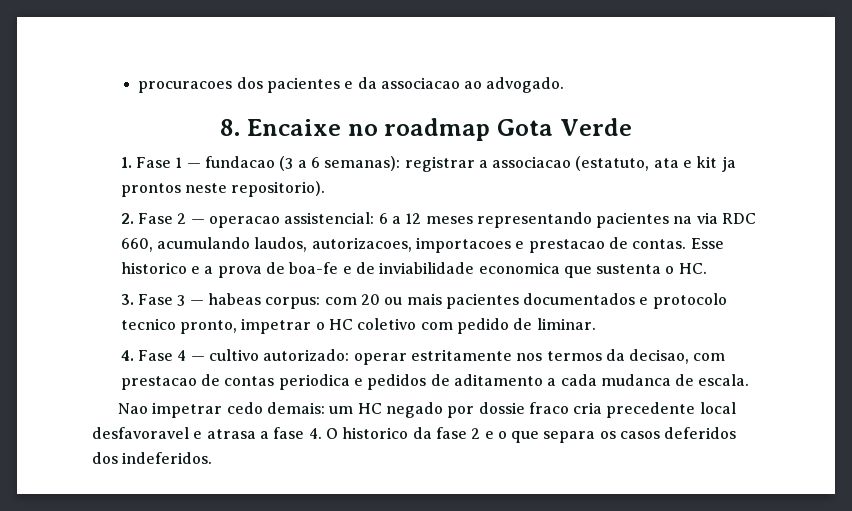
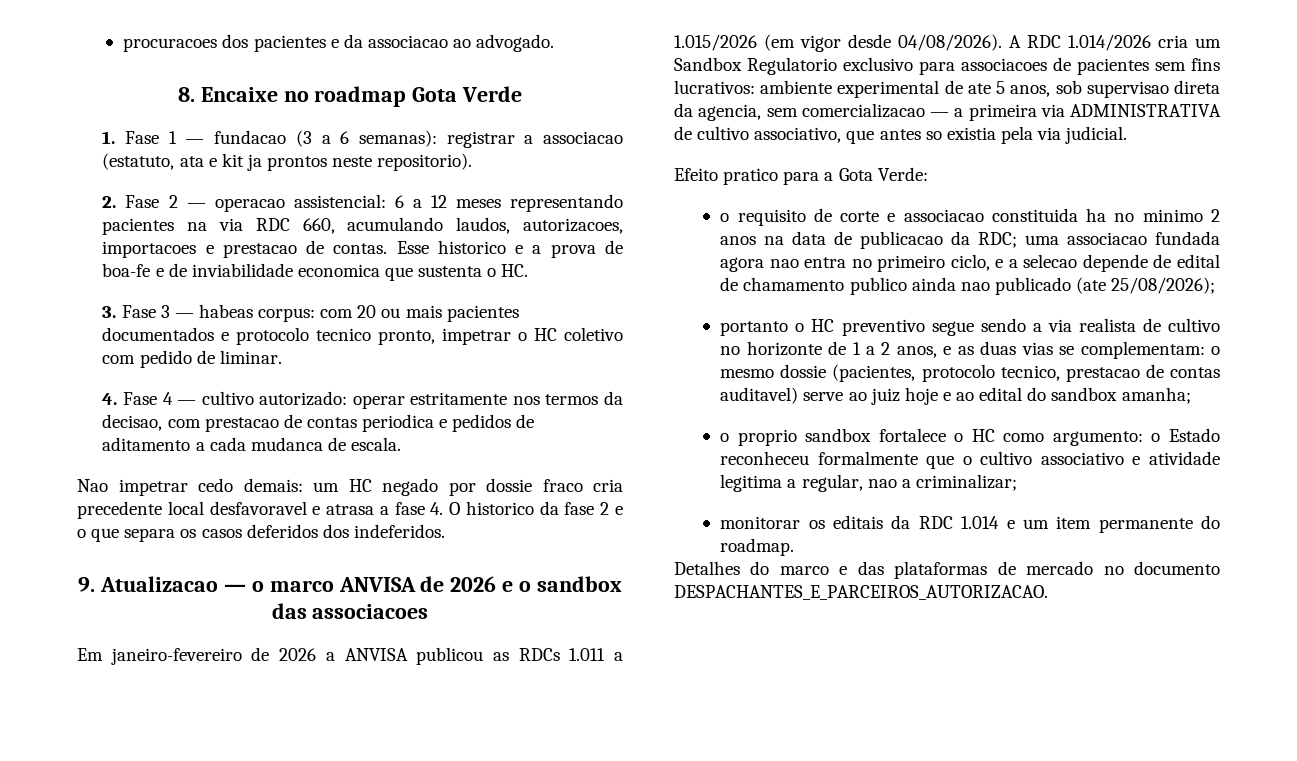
+ 9. Atualizacao — o marco ANVISA de 2026 e o sandbox das associacoes
+ Em janeiro-fevereiro de 2026 a ANVISA publicou as RDCs 1.011 a 1.015/2026 (em vigor desde 04/08/2026). A RDC 1.014/2026 cria um Sandbox Regulatorio exclusivo para associacoes de pacientes sem fins lucrativos: ambiente experimental de ate 5 anos, sob supervisao direta da agencia, sem comercializacao — a primeira via ADMINISTRATIVA de cultivo associativo, que antes so existia pela via judicial.
+ Efeito pratico para a Gota Verde:
+ o requisito de corte e associacao constituida ha no minimo 2 anos na data de publicacao da RDC; uma associacao fundada agora nao entra no primeiro ciclo, e a selecao depende de edital de chamamento publico ainda nao publicado (ate 25/08/2026);
+ portanto o HC preventivo segue sendo a via realista de cultivo no horizonte de 1 a 2 anos, e as duas vias se complementam: o mesmo dossie (pacientes, protocolo tecnico, prestacao de contas auditavel) serve ao juiz hoje e ao edital do sandbox amanha;
+ o proprio sandbox fortalece o HC como argumento: o Estado reconheceu formalmente que o cultivo associativo e atividade legitima a regular, nao a criminalizar;
+ monitorar os editais da RDC 1.014 e um item permanente do roadmap.
+ Detalhes do marco e das plataformas de mercado no documento DESPACHANTES_E_PARCEIROS_AUTORIZACAO.

